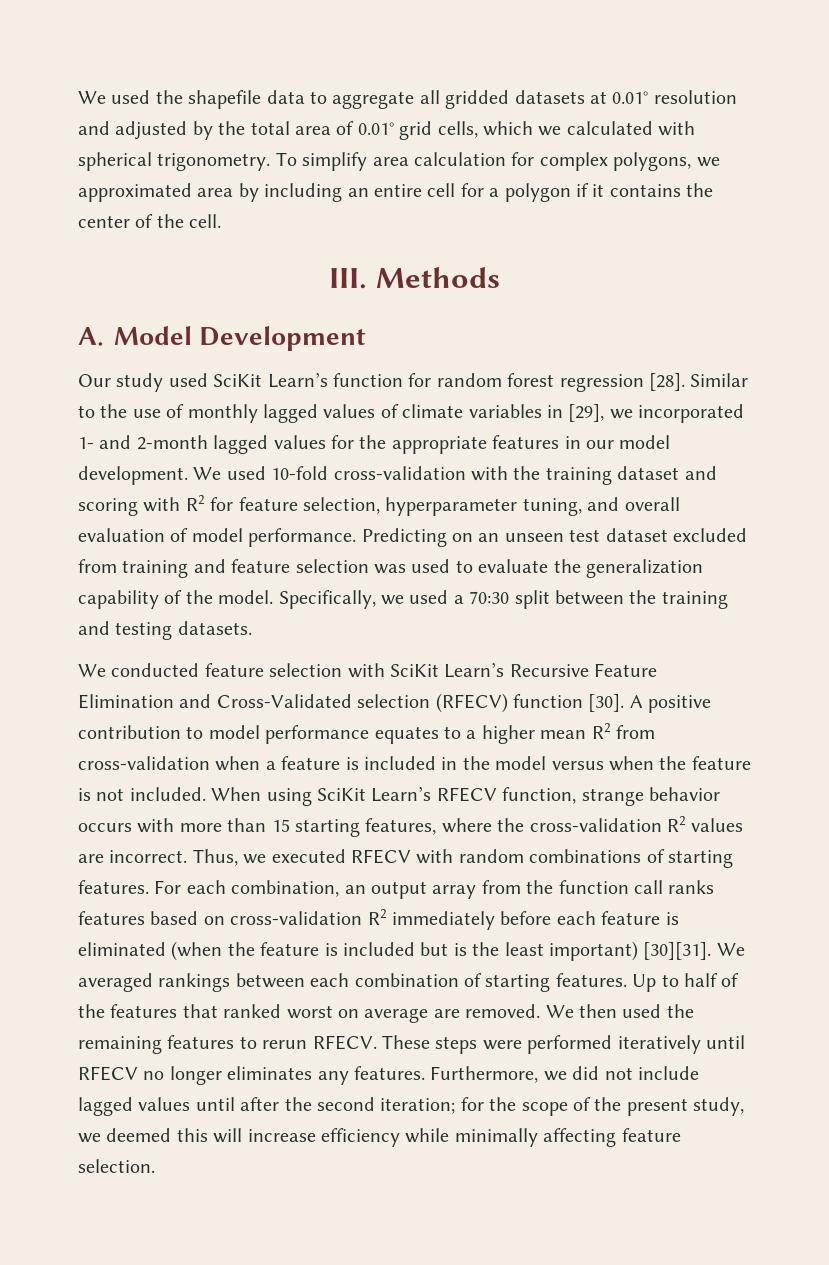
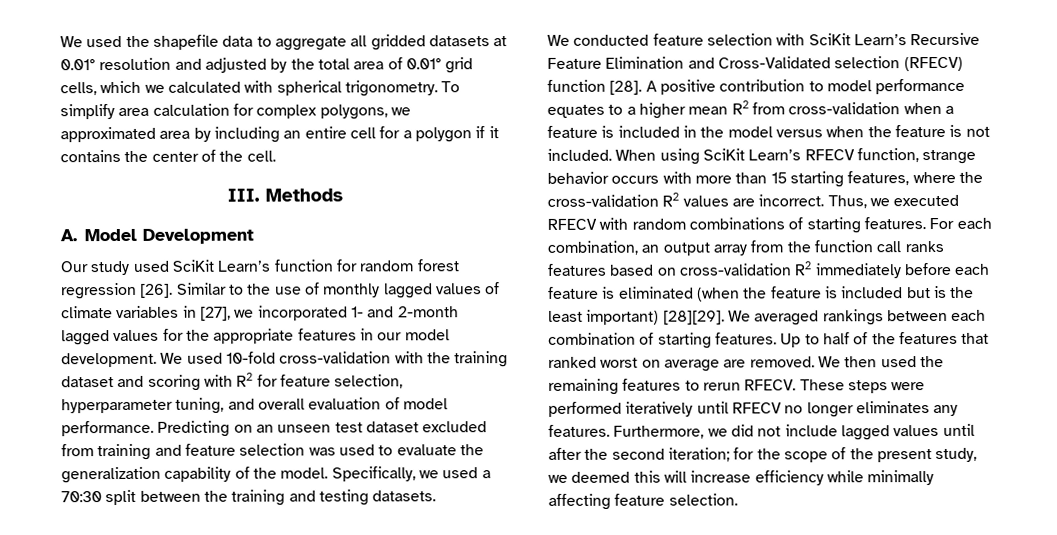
- Our study used SciKit Learn’s function for random forest regression [28].
+ Our study used SciKit Learn’s function for random forest regression [26].
- Similar to the use of monthly lagged values of climate variables in [29], we incorporated 1- and 2-month lagged values for the appropriate features in our model development.
+ Similar to the use of monthly lagged values of climate variables in [27], we incorporated 1- and 2-month lagged values for the appropriate features in our model development.
- We conducted feature selection with SciKit Learn’s Recursive Feature Elimination and Cross-Validated selection (RFECV) function [30].
+ We conducted feature selection with SciKit Learn’s Recursive Feature Elimination and Cross-Validated selection (RFECV) function [28].
- For each combination, an output array from the function call ranks features based on cross-validation R2 immediately before each feature is eliminated (when the feature is included but is the least important) [30][31].
+ For each combination, an output array from the function call ranks features based on cross-validation R2 immediately before each feature is eliminated (when the feature is included but is the least important) [28][29].

